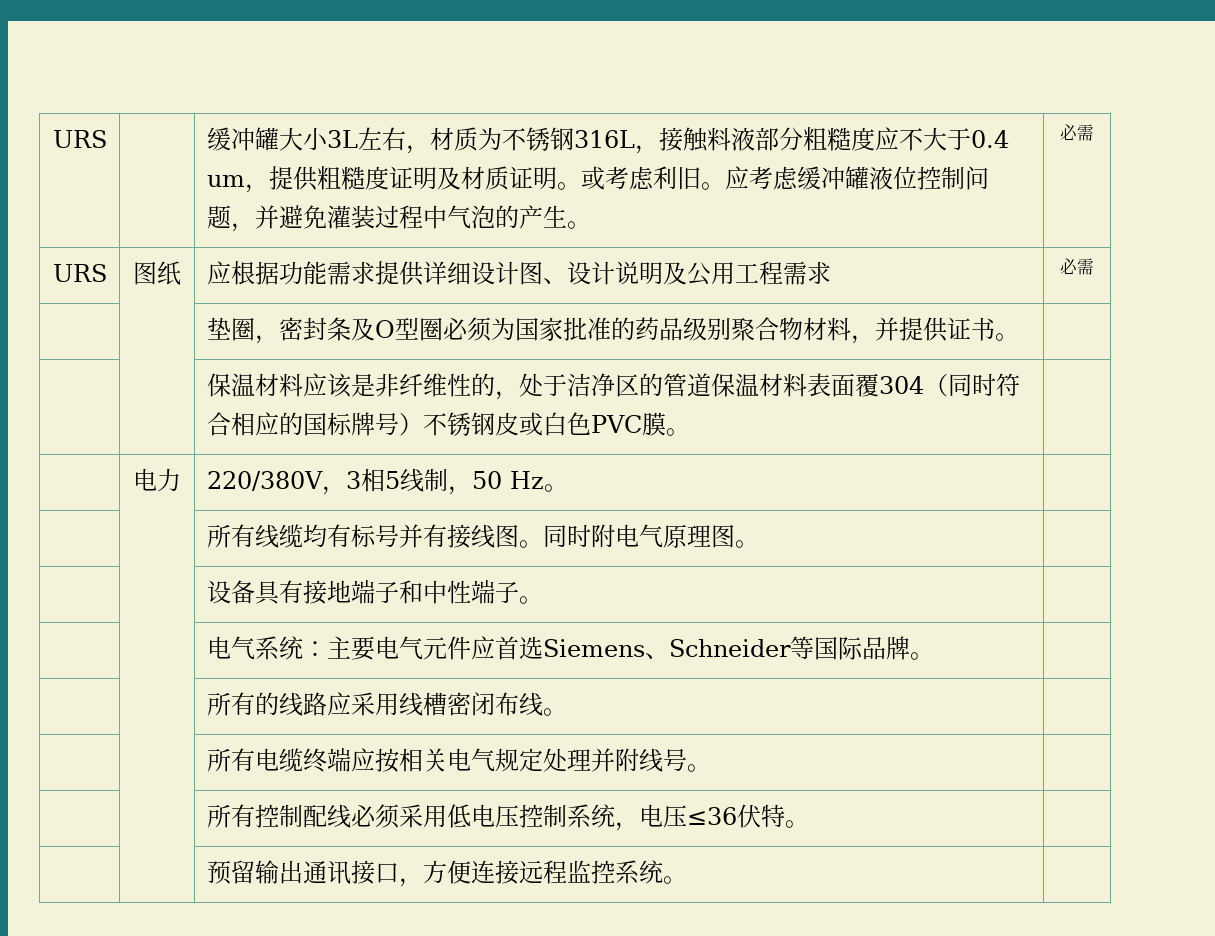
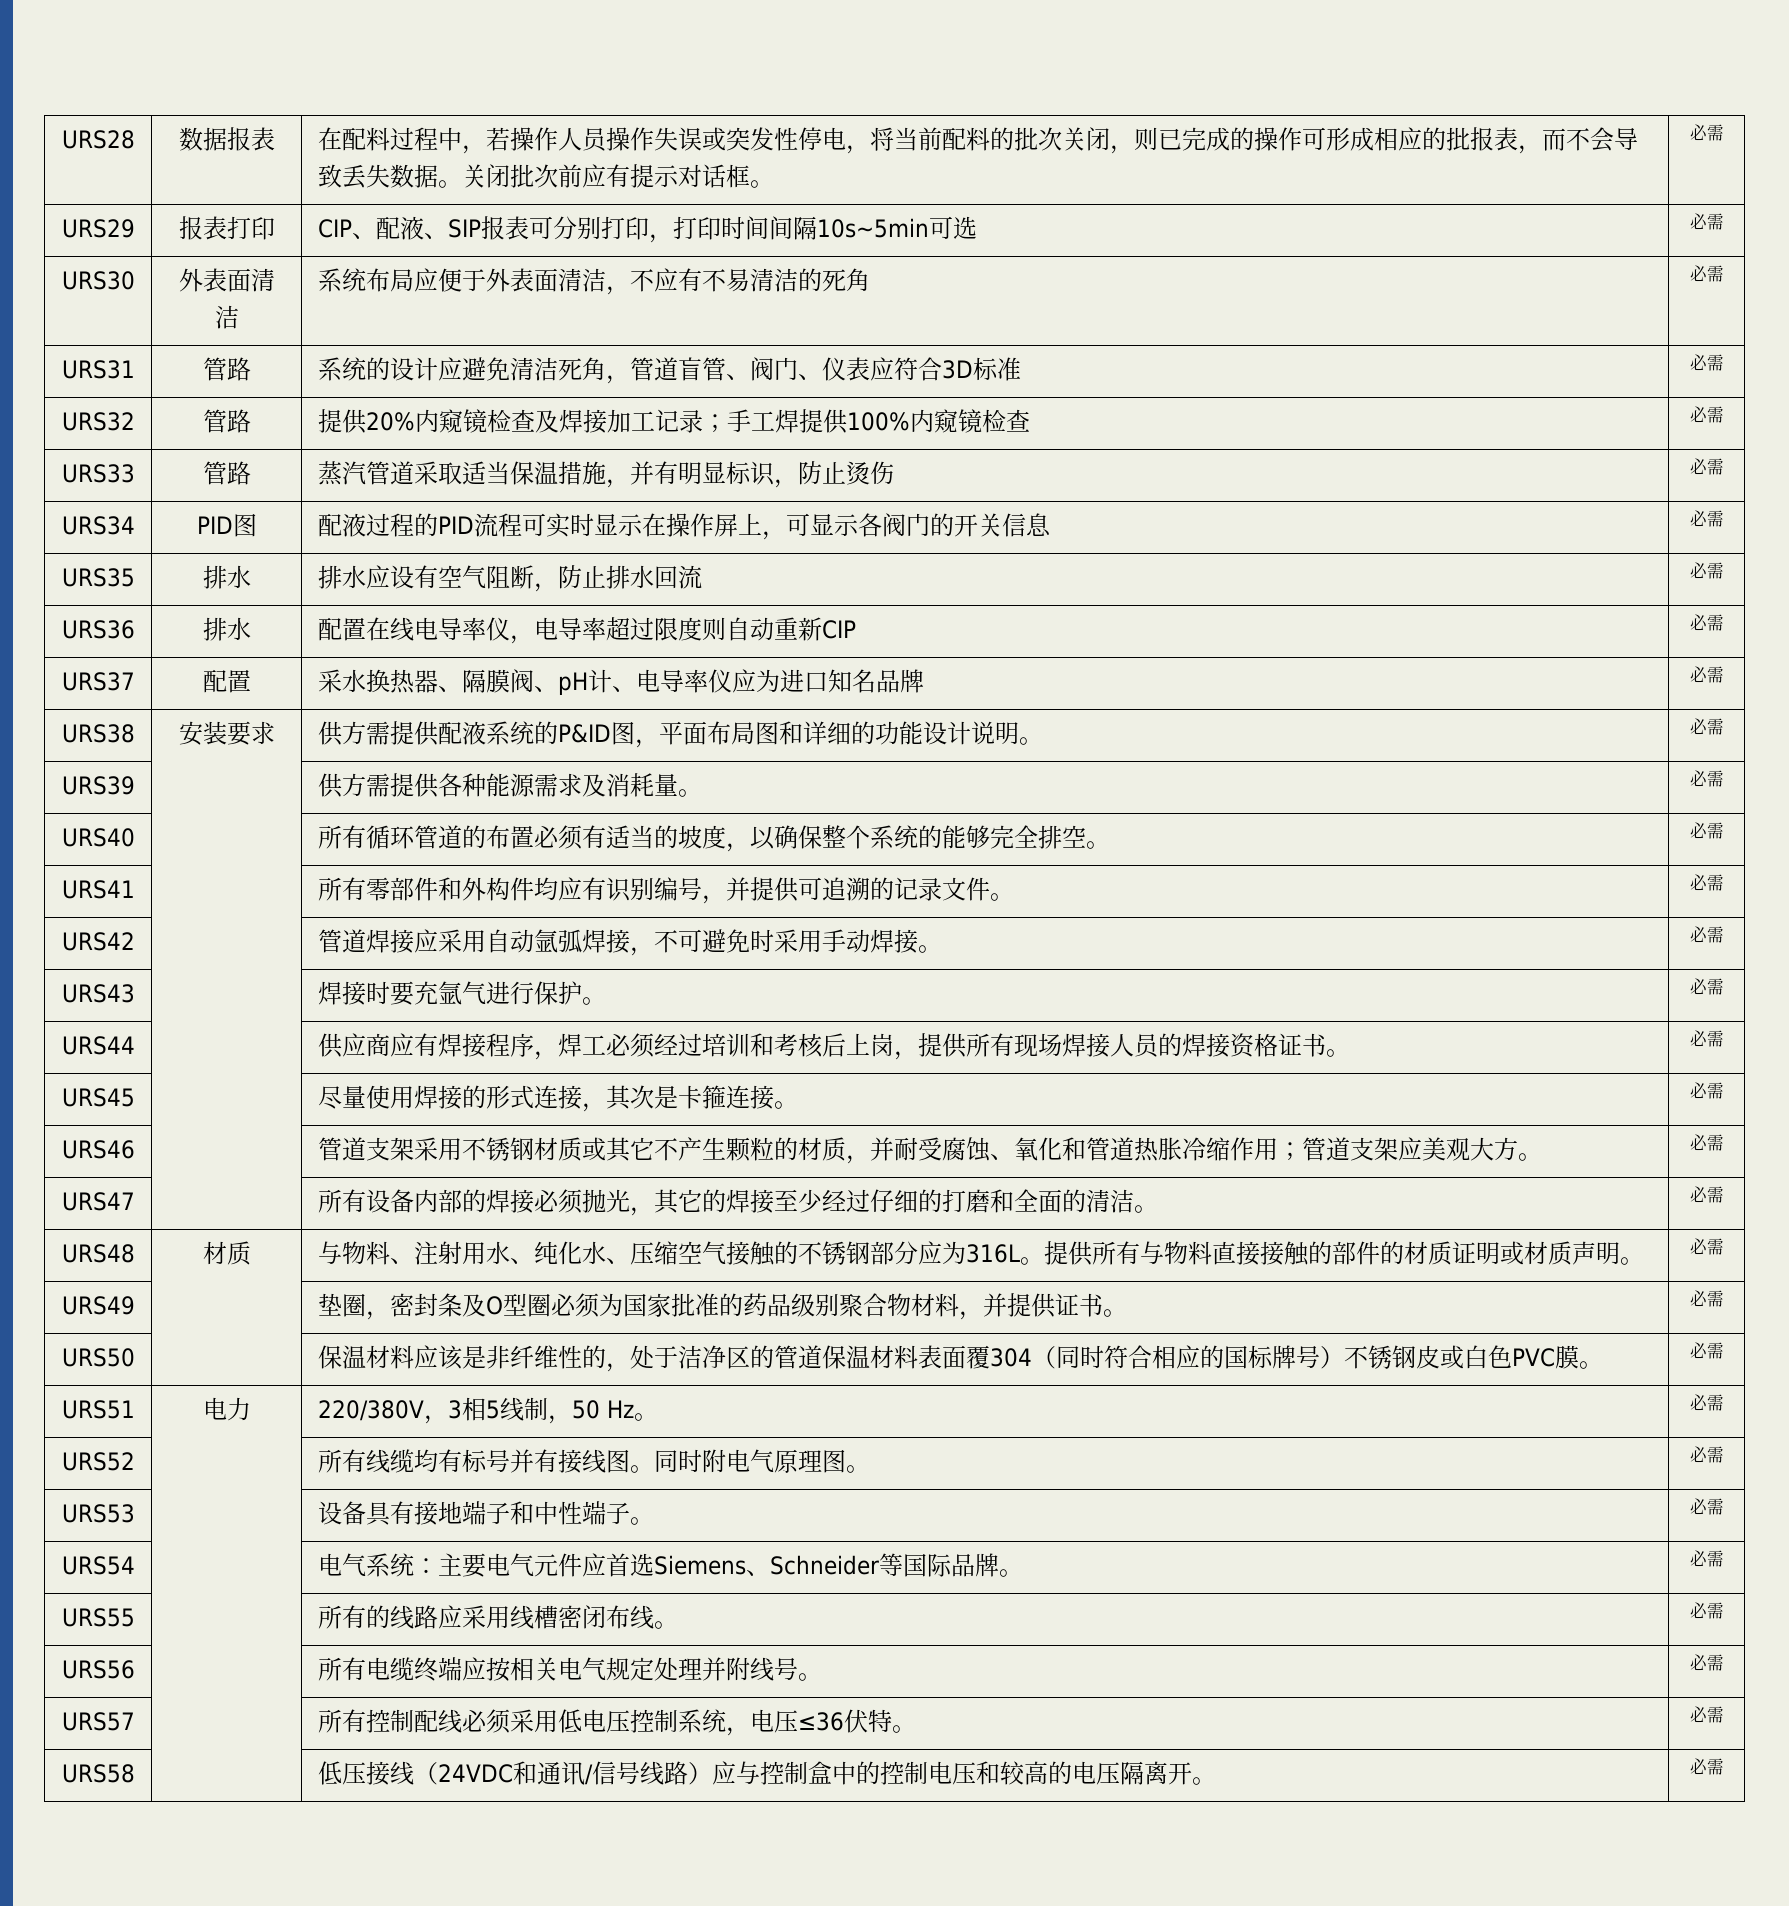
- URS | | 缓冲罐大小3L左右，材质为不锈钢316L，接触料液部分粗糙度应不大于0.4 um，提供粗糙度证明及材质证明。或考虑利旧。应考虑缓冲罐液位控制问题，并避免灌装过程中气泡的产生。 | 必需
- URS | 图纸 | 应根据功能需求提供详细设计图、设计说明及公用工程需求 | 必需
- | | 垫圈，密封条及O型圈必须为国家批准的药品级别聚合物材料，并提供证书。 |
- | | 保温材料应该是非纤维性的，处于洁净区的管道保温材料表面覆304（同时符合相应的国标牌号）不锈钢皮或白色PVC膜。 |
- | 电力 | 220/380V，3相5线制，50 Hz。 |
- | | 所有线缆均有标号并有接线图。同时附电气原理图。 |
- | | 设备具有接地端子和中性端子。 |
- | | 电气系统：主要电气元件应首选Siemens、Schneider等国际品牌。 |
- | | 所有的线路应采用线槽密闭布线。 |
- | | 所有电缆终端应按相关电气规定处理并附线号。 |
- | | 所有控制配线必须采用低电压控制系统，电压≤36伏特。 |
- | | 预留输出通讯接口，方便连接远程监控系统。 |
+ URS28 | 数据报表 | 在配料过程中，若操作人员操作失误或突发性停电，将当前配料的批次关闭，则已完成的操作可形成相应的批报表，而不会导致丢失数据。关闭批次前应有提示对话框。 | 必需
+ URS29 | 报表打印 | CIP、配液、SIP报表可分别打印，打印时间间隔10s~5min可选 | 必需
+ URS30 | 外表面清洁 | 系统布局应便于外表面清洁，不应有不易清洁的死角 | 必需
+ URS31 | 管路 | 系统的设计应避免清洁死角，管道盲管、阀门、仪表应符合3D标准 | 必需
+ URS32 | 管路 | 提供20%内窥镜检查及焊接加工记录；手工焊提供100%内窥镜检查 | 必需
+ URS33 | 管路 | 蒸汽管道采取适当保温措施，并有明显标识，防止烫伤 | 必需
+ URS34 | PID图 | 配液过程的PID流程可实时显示在操作屏上，可显示各阀门的开关信息 | 必需
+ URS35 | 排水 | 排水应设有空气阻断，防止排水回流 | 必需
+ URS36 | 排水 | 配置在线电导率仪，电导率超过限度则自动重新CIP | 必需
+ URS37 | 配置 | 采水换热器、隔膜阀、pH计、电导率仪应为进口知名品牌 | 必需
+ URS38 | 安装要求 | 供方需提供配液系统的P&ID图，平面布局图和详细的功能设计说明。 | 必需
+ URS39 | | 供方需提供各种能源需求及消耗量。 | 必需
+ URS40 | | 所有循环管道的布置必须有适当的坡度，以确保整个系统的能够完全排空。 | 必需
+ URS41 | | 所有零部件和外构件均应有识别编号，并提供可追溯的记录文件。 | 必需
+ URS42 | | 管道焊接应采用自动氩弧焊接，不可避免时采用手动焊接。 | 必需
+ URS43 | | 焊接时要充氩气进行保护。 | 必需
+ URS44 | | 供应商应有焊接程序，焊工必须经过培训和考核后上岗，提供所有现场焊接人员的焊接资格证书。 | 必需
+ URS45 | | 尽量使用焊接的形式连接，其次是卡箍连接。 | 必需
+ URS46 | | 管道支架采用不锈钢材质或其它不产生颗粒的材质，并耐受腐蚀、氧化和管道热胀冷缩作用；管道支架应美观大方。 | 必需
+ URS47 | | 所有设备内部的焊接必须抛光，其它的焊接至少经过仔细的打磨和全面的清洁。 | 必需
+ URS48 | 材质 | 与物料、注射用水、纯化水、压缩空气接触的不锈钢部分应为316L。提供所有与物料直接接触的部件的材质证明或材质声明。 | 必需
+ URS49 | | 垫圈，密封条及O型圈必须为国家批准的药品级别聚合物材料，并提供证书。 | 必需
+ URS50 | | 保温材料应该是非纤维性的，处于洁净区的管道保温材料表面覆304（同时符合相应的国标牌号）不锈钢皮或白色PVC膜。 | 必需
+ URS51 | 电力 | 220/380V，3相5线制，50 Hz。 | 必需
+ URS52 | | 所有线缆均有标号并有接线图。同时附电气原理图。 | 必需
+ URS53 | | 设备具有接地端子和中性端子。 | 必需
+ URS54 | | 电气系统：主要电气元件应首选Siemens、Schneider等国际品牌。 | 必需
+ URS55 | | 所有的线路应采用线槽密闭布线。 | 必需
+ URS56 | | 所有电缆终端应按相关电气规定处理并附线号。 | 必需
+ URS57 | | 所有控制配线必须采用低电压控制系统，电压≤36伏特。 | 必需
+ URS58 | | 低压接线（24VDC和通讯/信号线路）应与控制盒中的控制电压和较高的电压隔离开。 | 必需

